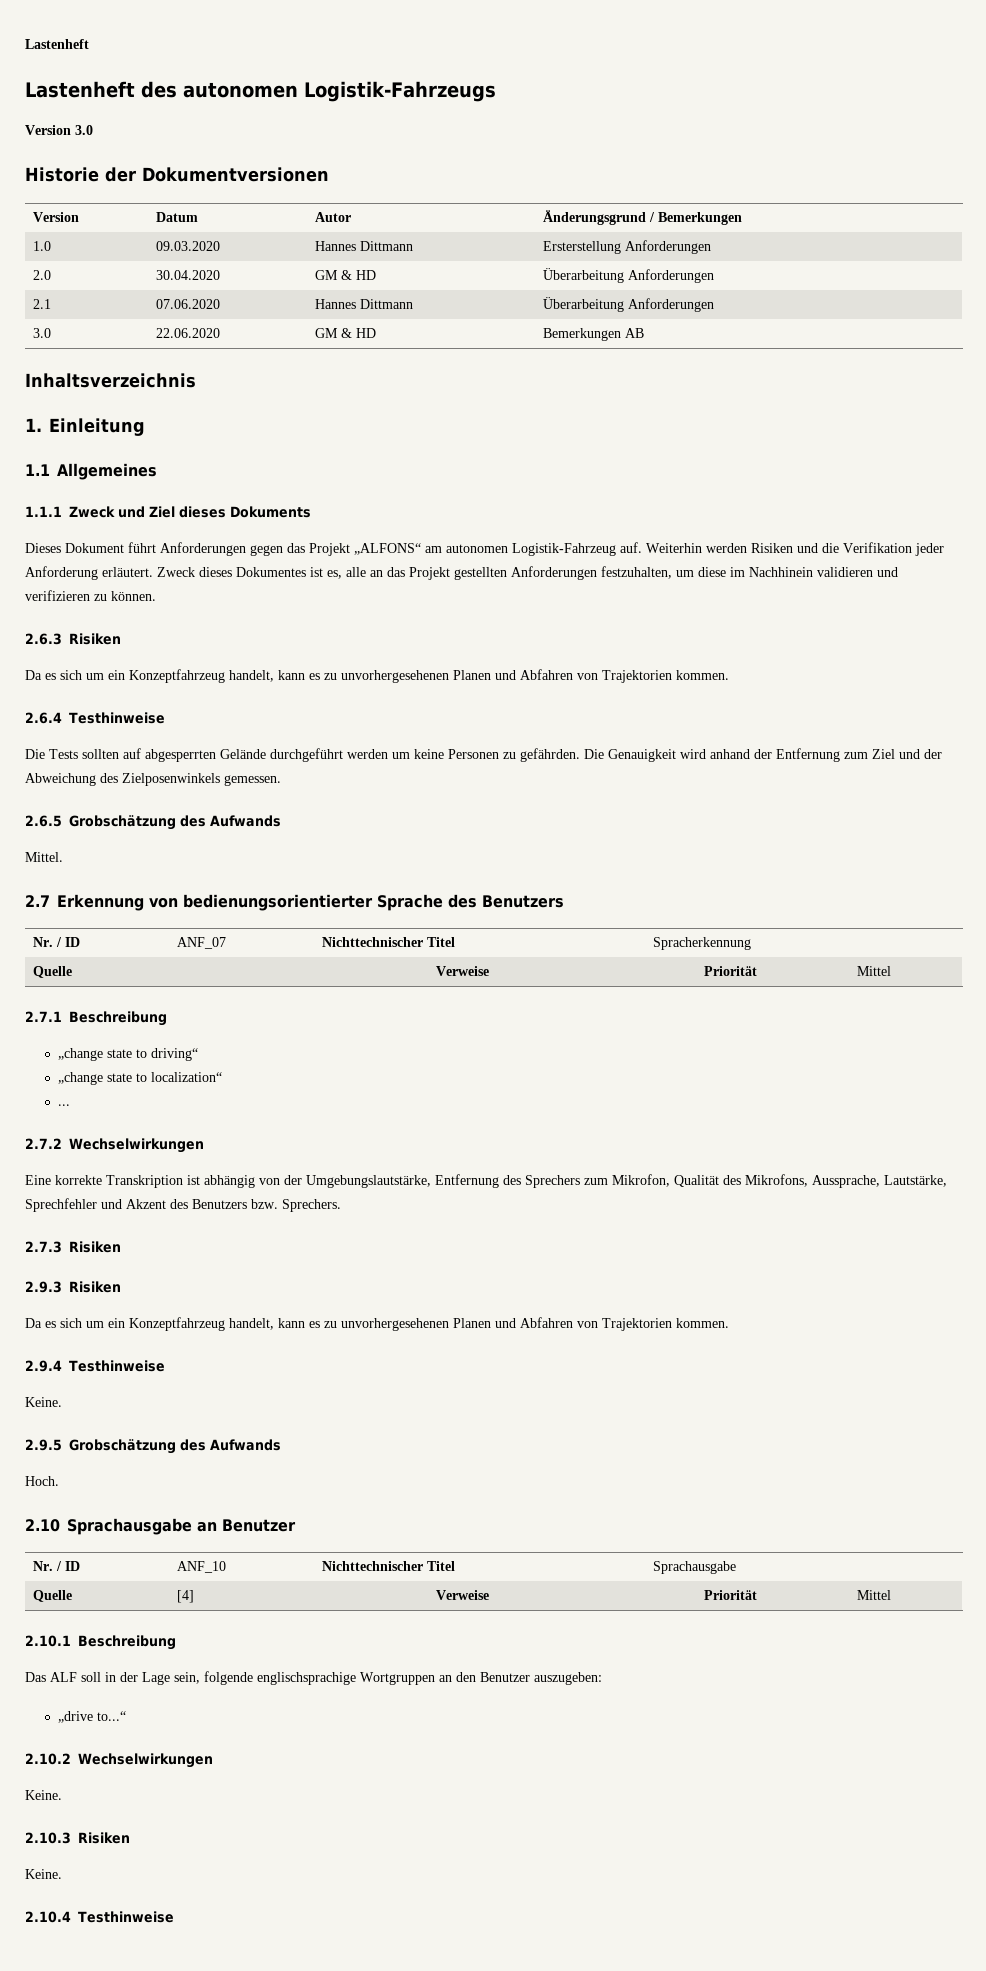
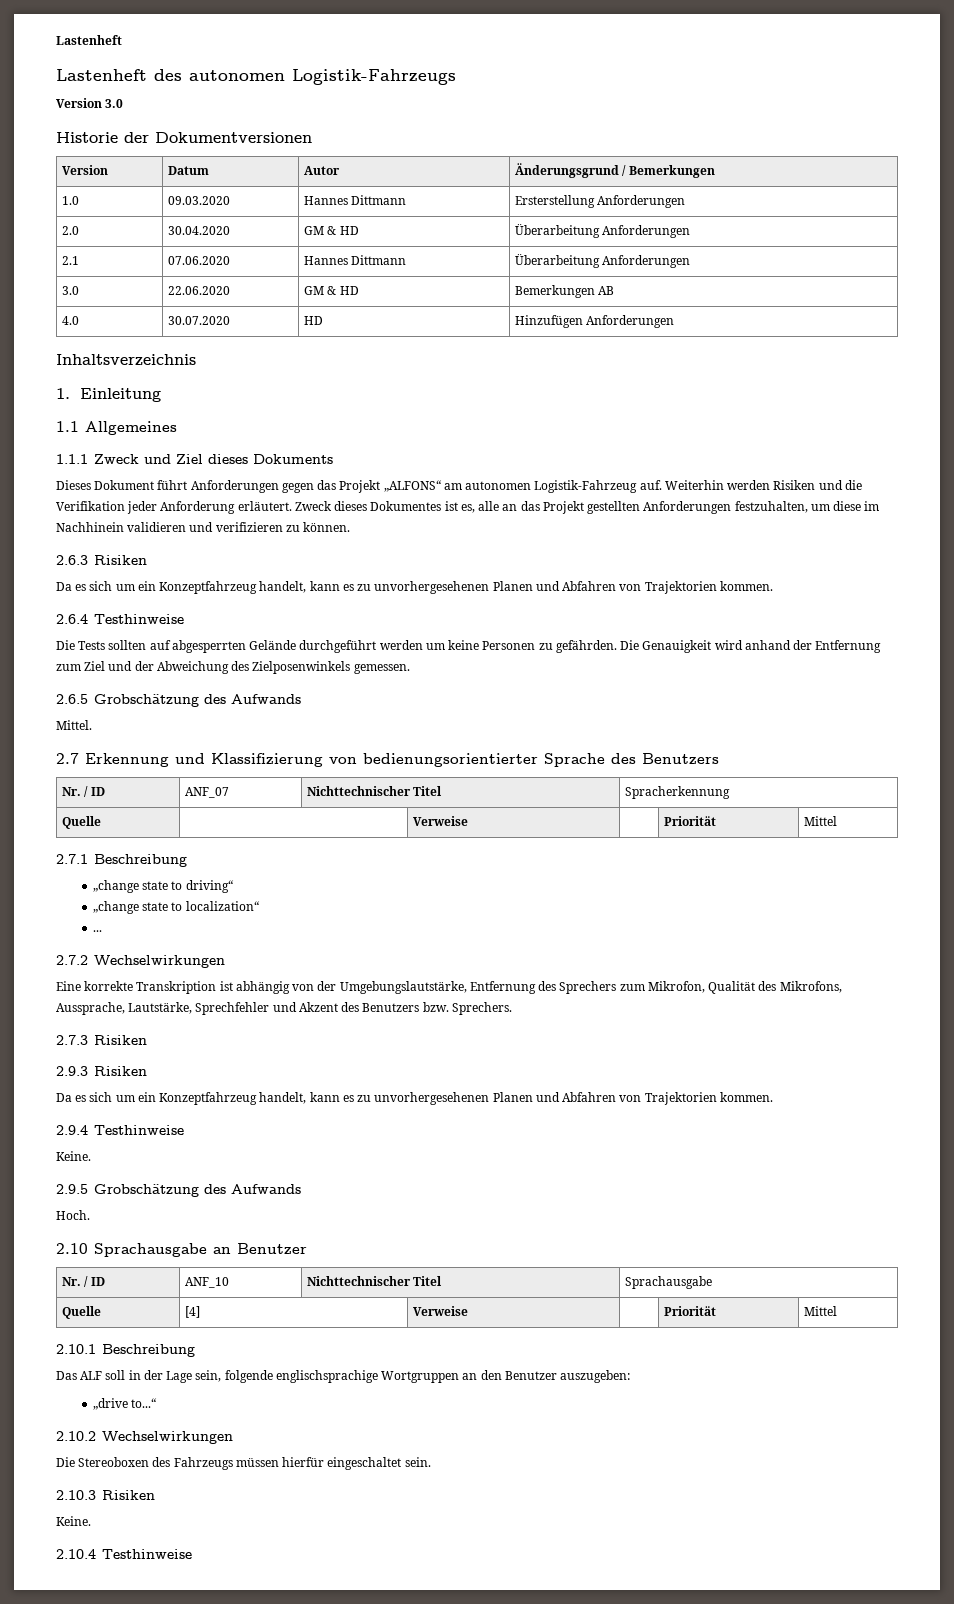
+ 4.0 | 30.07.2020 | HD | Hinzufügen Anforderungen
- 2.7 Erkennung von bedienungsorientierter Sprache des Benutzers
+ 2.7 Erkennung und Klassifizierung von bedienungsorientierter Sprache des Benutzers
  2.10.2 Wechselwirkungen
- Keine.
+ Die Stereoboxen des Fahrzeugs müssen hierfür eingeschaltet sein.

